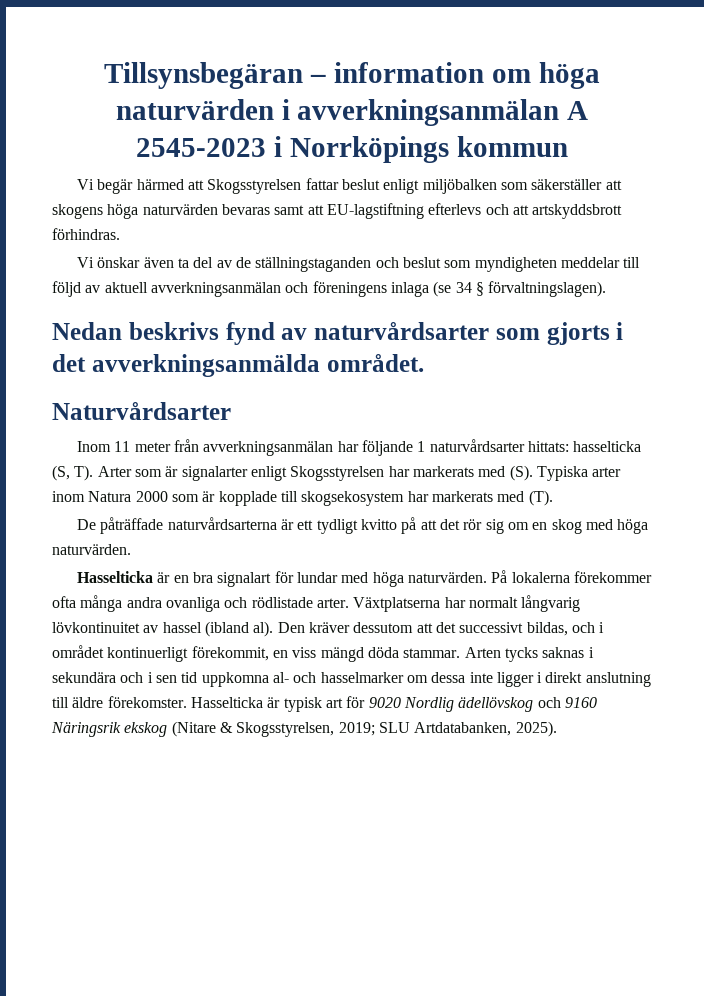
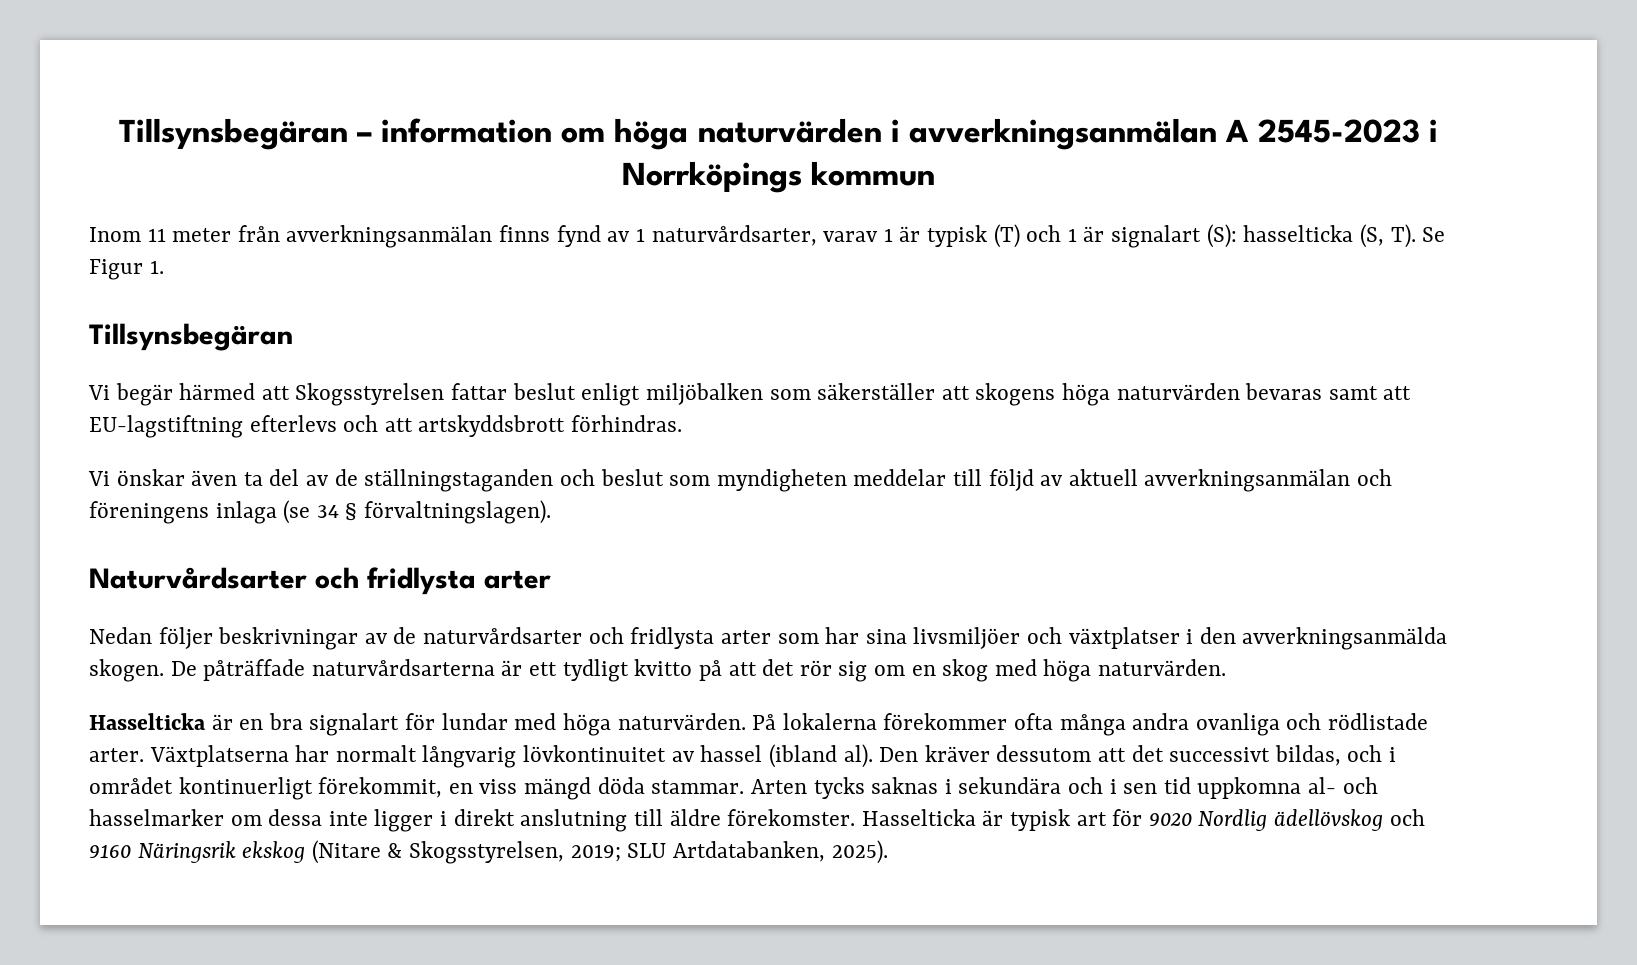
+ Inom 11 meter från avverkningsanmälan finns fynd av 1 naturvårdsarter, varav 1 är typisk (T) och 1 är signalart (S): hasselticka (S, T). Se Figur 1.
+ Tillsynsbegäran
- Nedan beskrivs fynd av naturvårdsarter som gjorts i det avverkningsanmälda området.
- Naturvårdsarter
- Inom 11 meter från avverkningsanmälan har följande 1 naturvårdsarter hittats: hasselticka (S, T). Arter som är signalarter enligt Skogsstyrelsen har markerats med (S). Typiska arter inom Natura 2000 som är kopplade till skogsekosystem har markerats med (T).
- De påträffade naturvårdsarterna är ett tydligt kvitto på att det rör sig om en skog med höga naturvärden.
+ Naturvårdsarter och fridlysta arter
+ Nedan följer beskrivningar av de naturvårdsarter och fridlysta arter som har sina livsmiljöer och växtplatser i den avverkningsanmälda skogen. De påträffade naturvårdsarterna är ett tydligt kvitto på att det rör sig om en skog med höga naturvärden.

